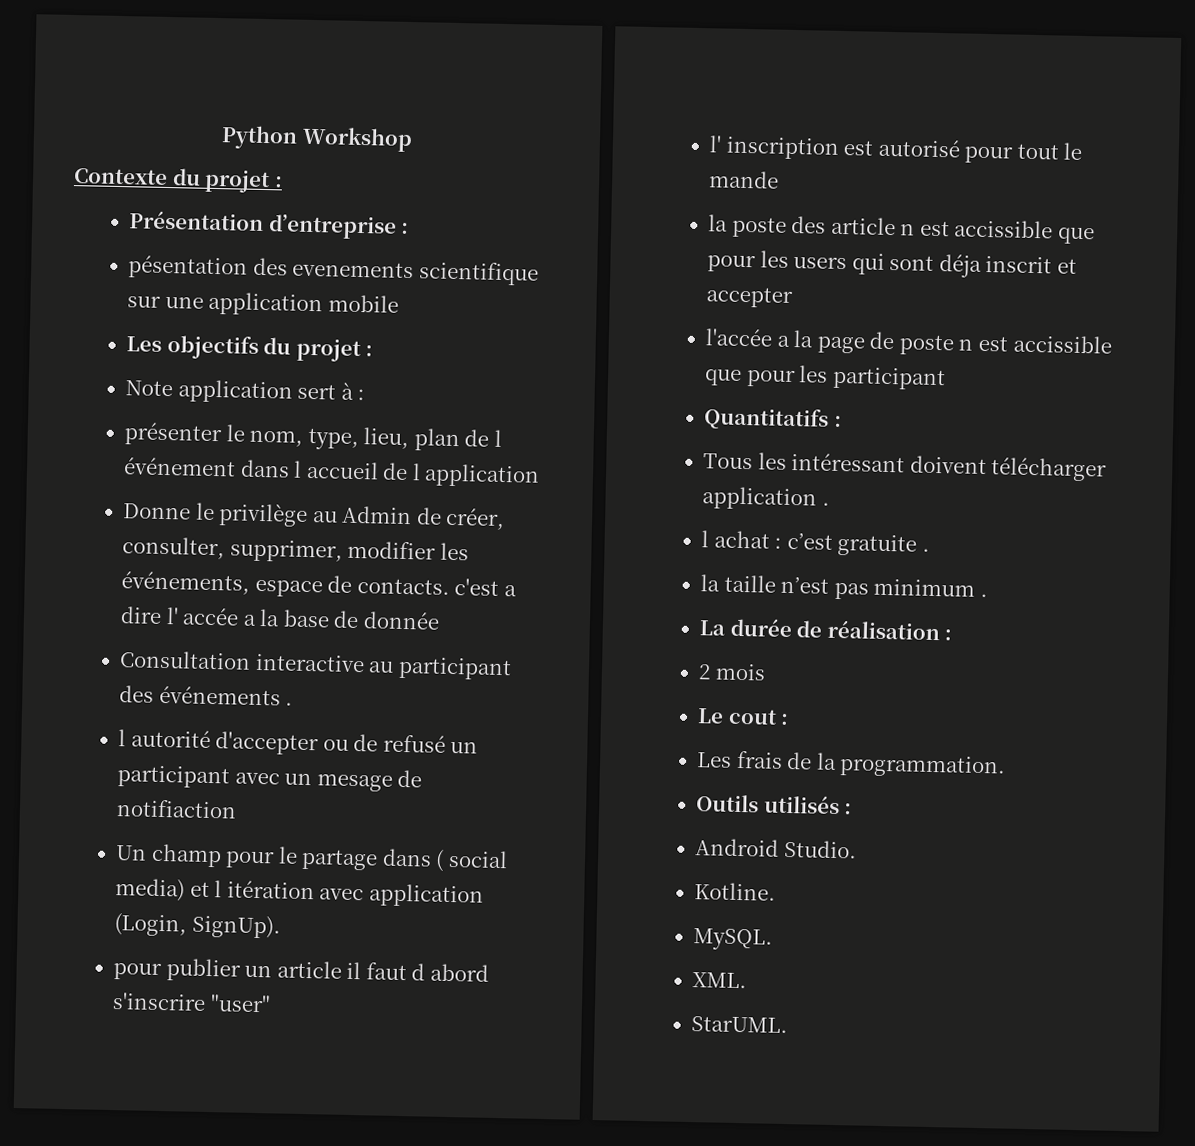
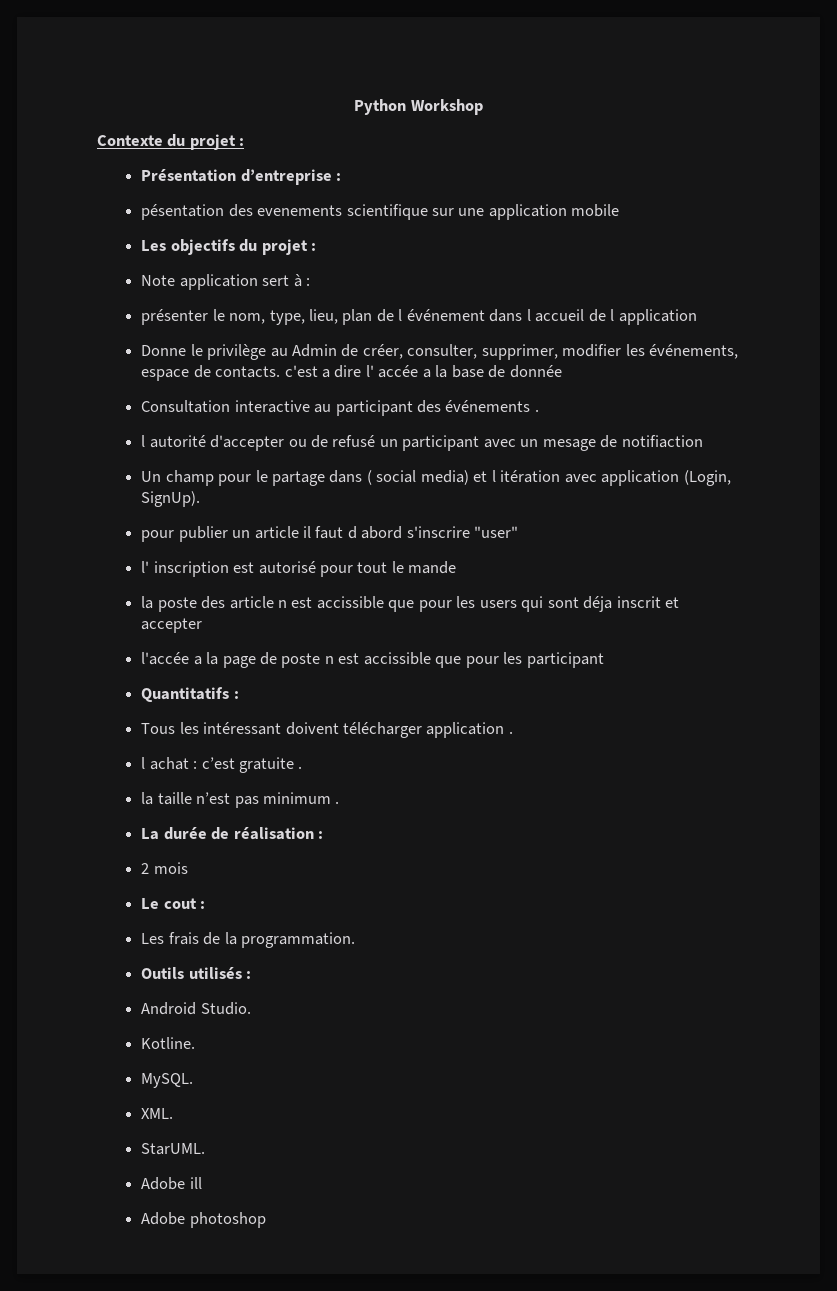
+ Adobe ill
+ Adobe photoshop

